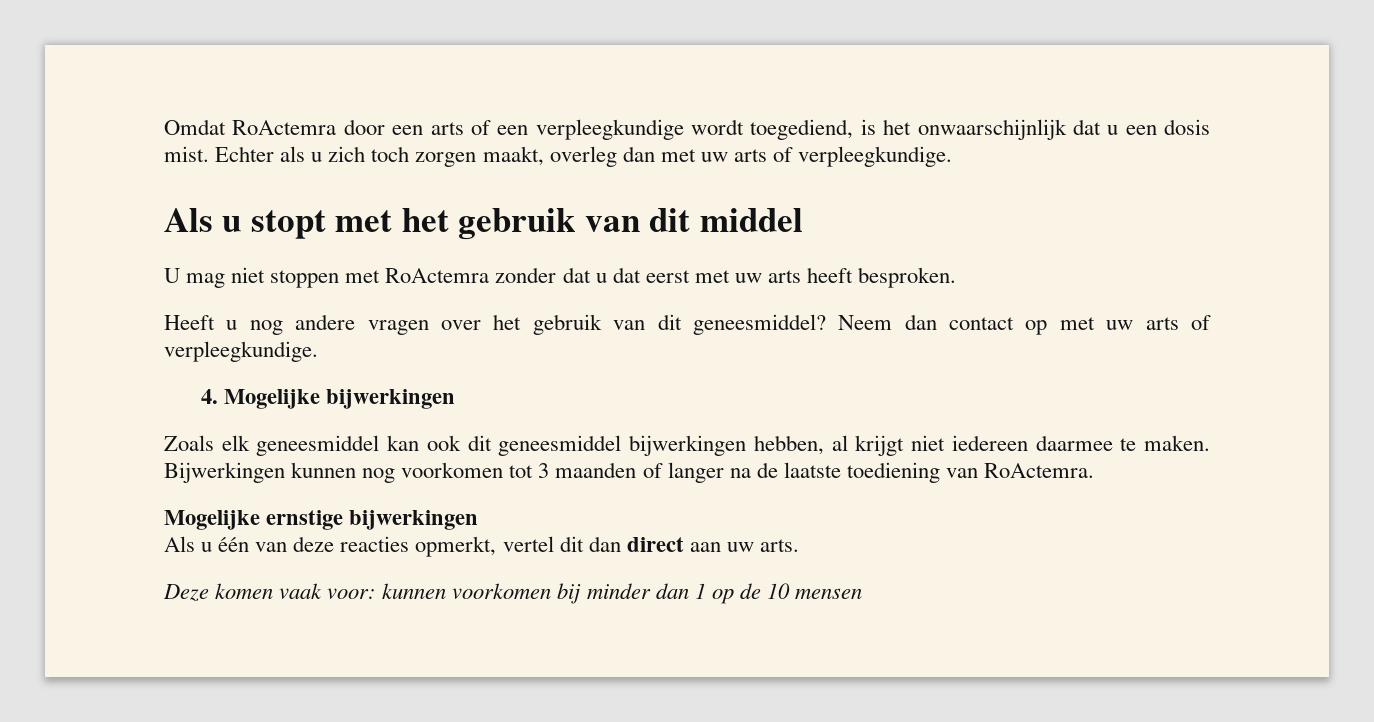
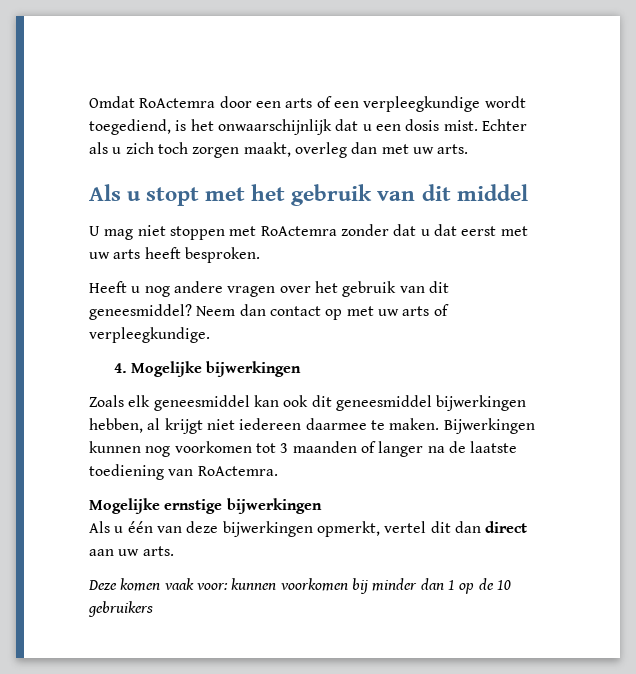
- Echter als u zich toch zorgen maakt, overleg dan met uw arts of verpleegkundige.
+ Echter als u zich toch zorgen maakt, overleg dan met uw arts.
- Als u één van deze reacties opmerkt, vertel dit dan direct aan uw arts.
+ Als u één van deze bijwerkingen opmerkt, vertel dit dan direct aan uw arts.
- Deze komen vaak voor: kunnen voorkomen bij minder dan 1 op de 10 mensen
+ Deze komen vaak voor: kunnen voorkomen bij minder dan 1 op de 10 gebruikers

